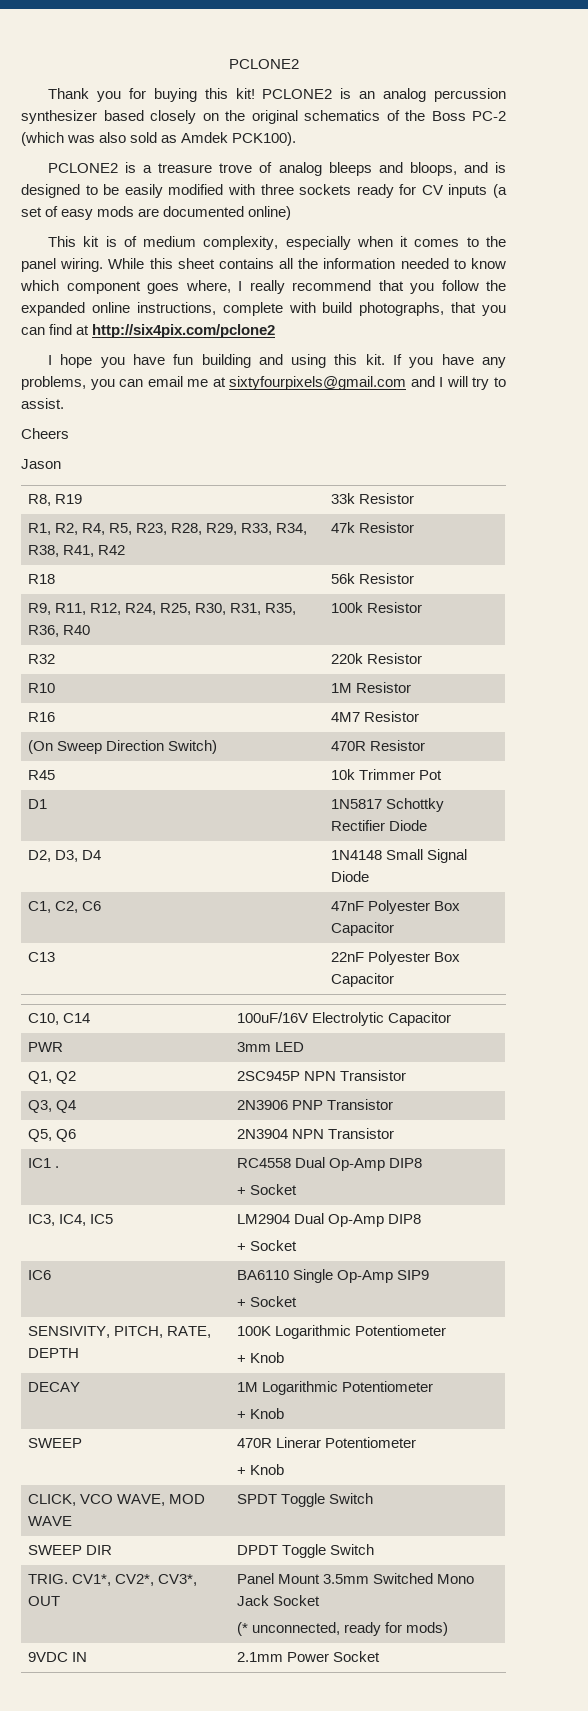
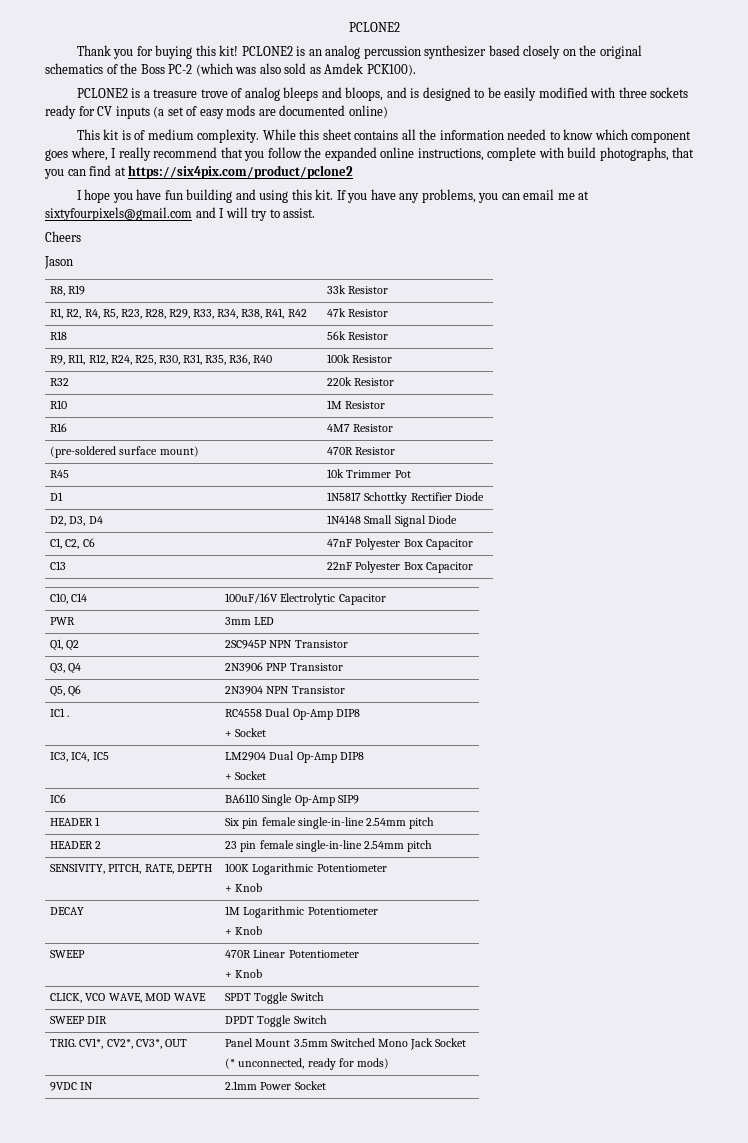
- This kit is of medium complexity, especially when it comes to the panel wiring.
+ This kit is of medium complexity.
- While this sheet contains all the information needed to know which component goes where, I really recommend that you follow the expanded online instructions, complete with build photographs, that you can find at http://six4pix.com/pclone2
+ While this sheet contains all the information needed to know which component goes where, I really recommend that you follow the expanded online instructions, complete with build photographs, that you can find at https://six4pix.com/product/pclone2
- (On Sweep Direction Switch) | 470R Resistor
+ (pre-soldered surface mount) | 470R Resistor
  IC6 | BA6110 Single Op-Amp SIP9
- + Socket
+ HEADER 1 | Six pin female single-in-line 2.54mm pitch
+ HEADER 2 | 23 pin female single-in-line 2.54mm pitch
- SWEEP | 470R Linerar Potentiometer
+ SWEEP | 470R Linear Potentiometer

